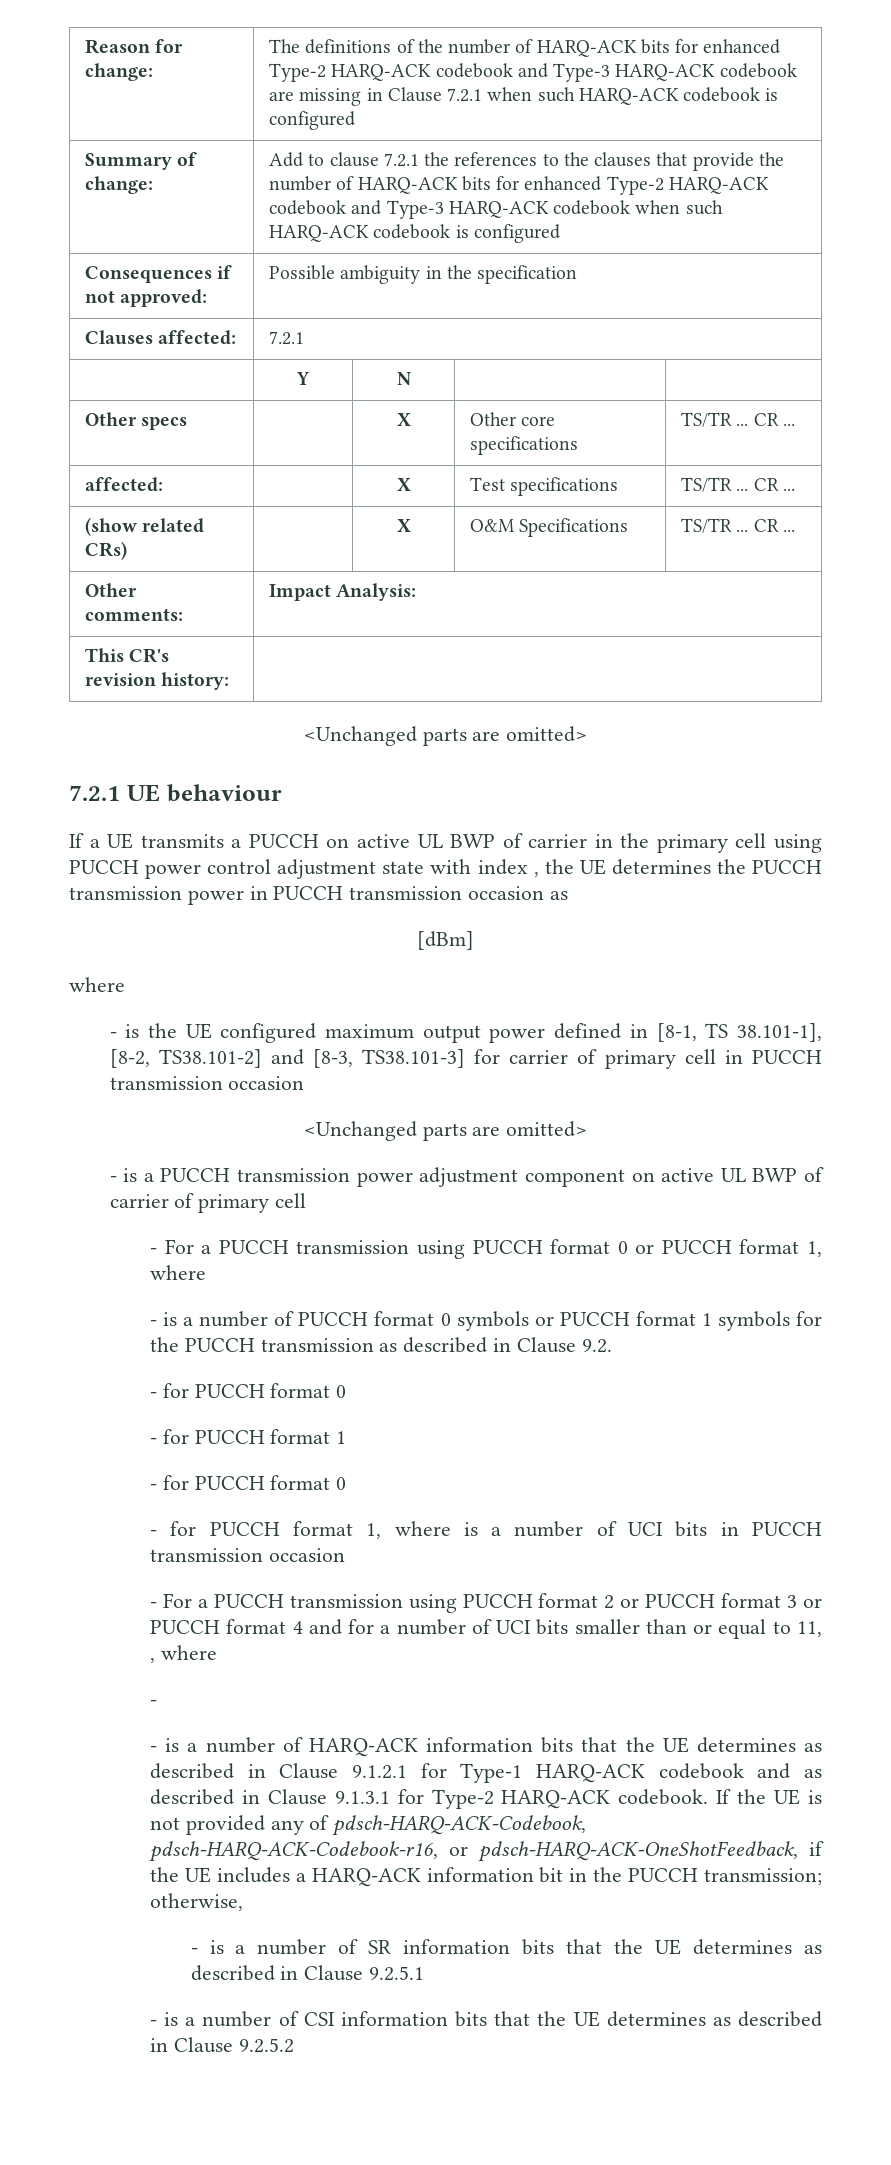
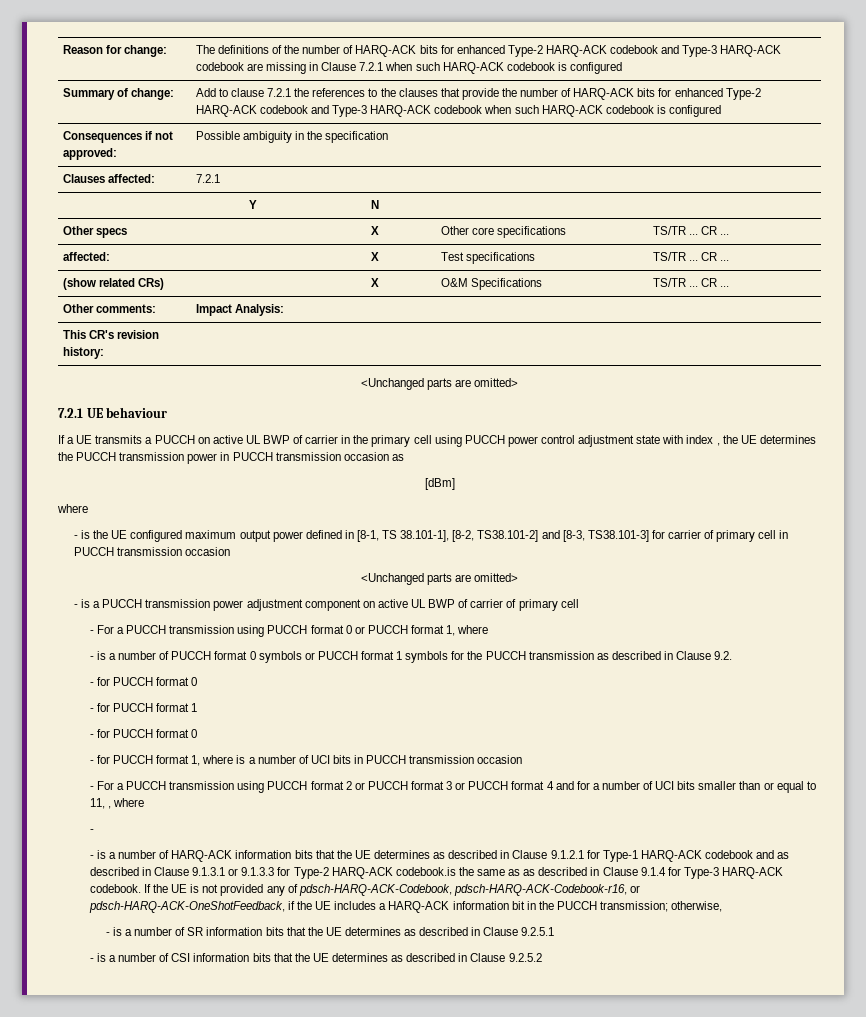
- - is a number of HARQ-ACK information bits that the UE determines as described in Clause 9.1.2.1 for Type-1 HARQ-ACK codebook and as described in Clause 9.1.3.1 for Type-2 HARQ-ACK codebook.
+ - is a number of HARQ-ACK information bits that the UE determines as described in Clause 9.1.2.1 for Type-1 HARQ-ACK codebook and as described in Clause 9.1.3.1 or 9.1.3.3 for Type-2 HARQ-ACK codebook.is the same as as described in Clause 9.1.4 for Type-3 HARQ-ACK codebook.

